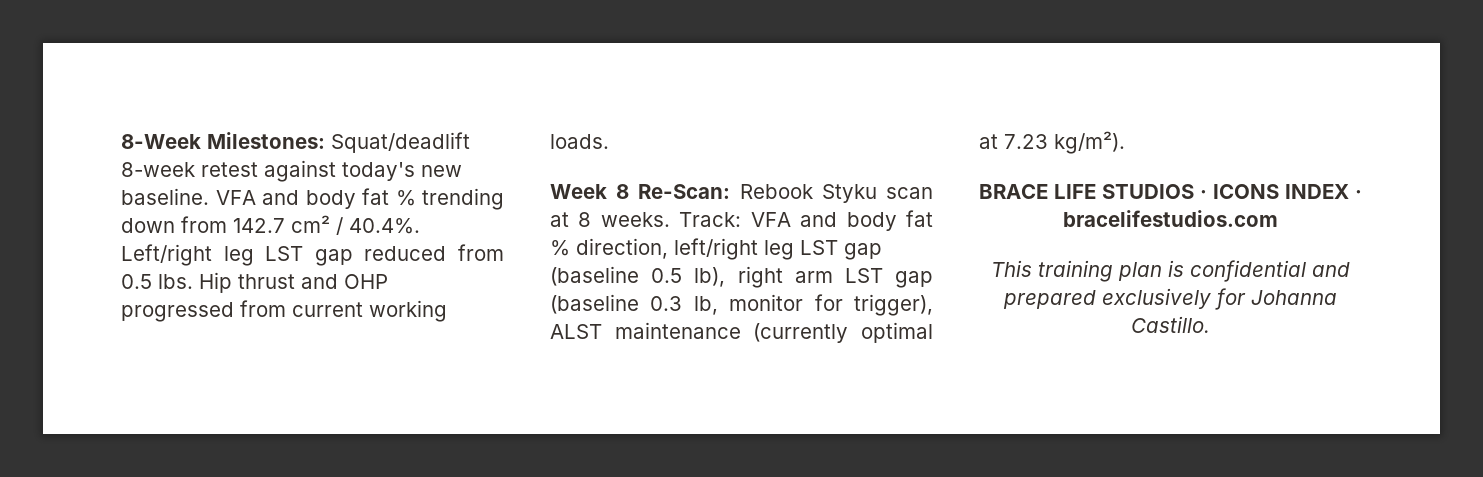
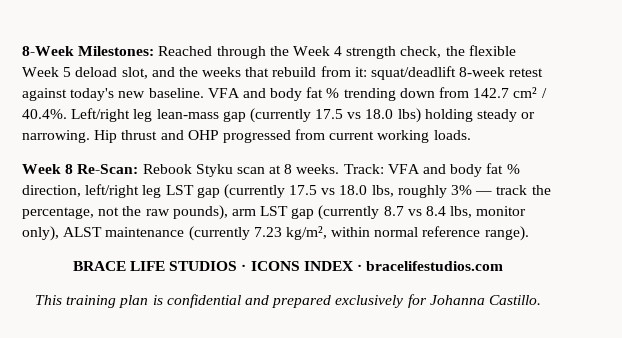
- 8-Week Milestones: Squat/deadlift 8-week retest against today's new baseline.
+ 8-Week Milestones: Reached through the Week 4 strength check, the flexible Week 5 deload slot, and the weeks that rebuild from it: squat/deadlift 8-week retest against today's new baseline.
- VFA and body fat % trending down from 142.7 cm² / 40.4%. Left/right leg LST gap reduced from 0.5 lbs.
+ VFA and body fat % trending down from 142.7 cm² / 40.4%. Left/right leg lean-mass gap (currently 17.5 vs 18.0 lbs) holding steady or narrowing.
- Track: VFA and body fat % direction, left/right leg LST gap (baseline 0.5 lb), right arm LST gap (baseline 0.3 lb, monitor for trigger), ALST maintenance (currently optimal at 7.23 kg/m²).
+ Track: VFA and body fat % direction, left/right leg LST gap (currently 17.5 vs 18.0 lbs, roughly 3% — track the percentage, not the raw pounds), arm LST gap (currently 8.7 vs 8.4 lbs, monitor only), ALST maintenance (currently 7.23 kg/m², within normal reference range).

